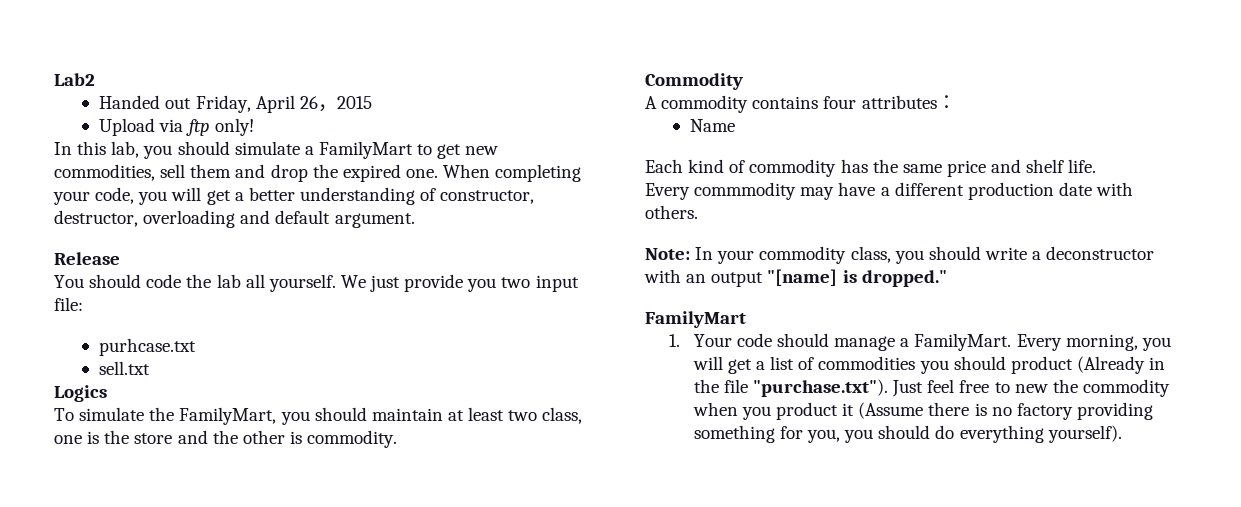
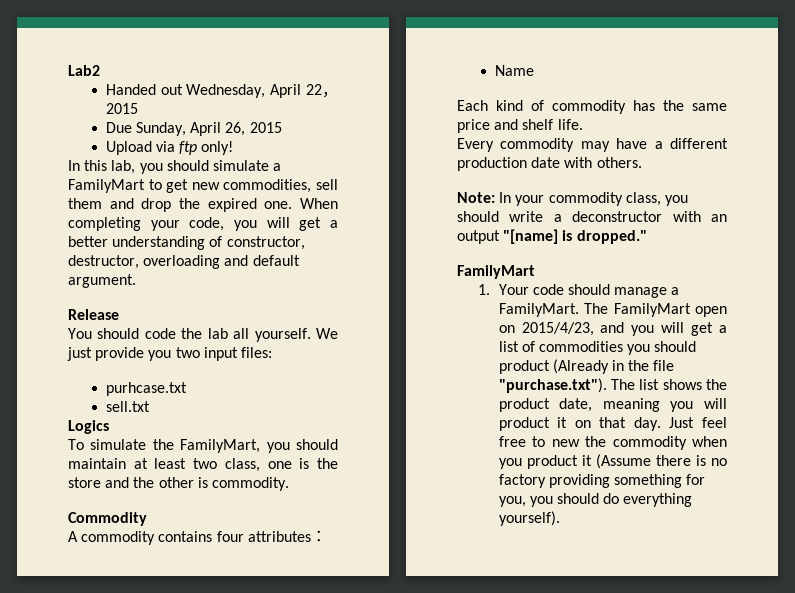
- Handed out Friday, April 26，2015
+ Handed out Wednesday, April 22，2015
+ Due Sunday, April 26, 2015
- We just provide you two input file:
+ We just provide you two input files:
- Every commmodity may have a different production date with others.
+ Every commodity may have a different production date with others.
- Every morning, you will get a list of commodities you should product (Already in the file "purchase.txt"). Just feel free to new the commodity when you product it (Assume there is no factory providing something for you, you should do everything yourself).
+ The FamilyMart open on 2015/4/23, and you will get a list of commodities you should product (Already in the file "purchase.txt"). The list shows the product date, meaning you will product it on that day. Just feel free to new the commodity when you product it (Assume there is no factory providing something for you, you should do everything yourself).

